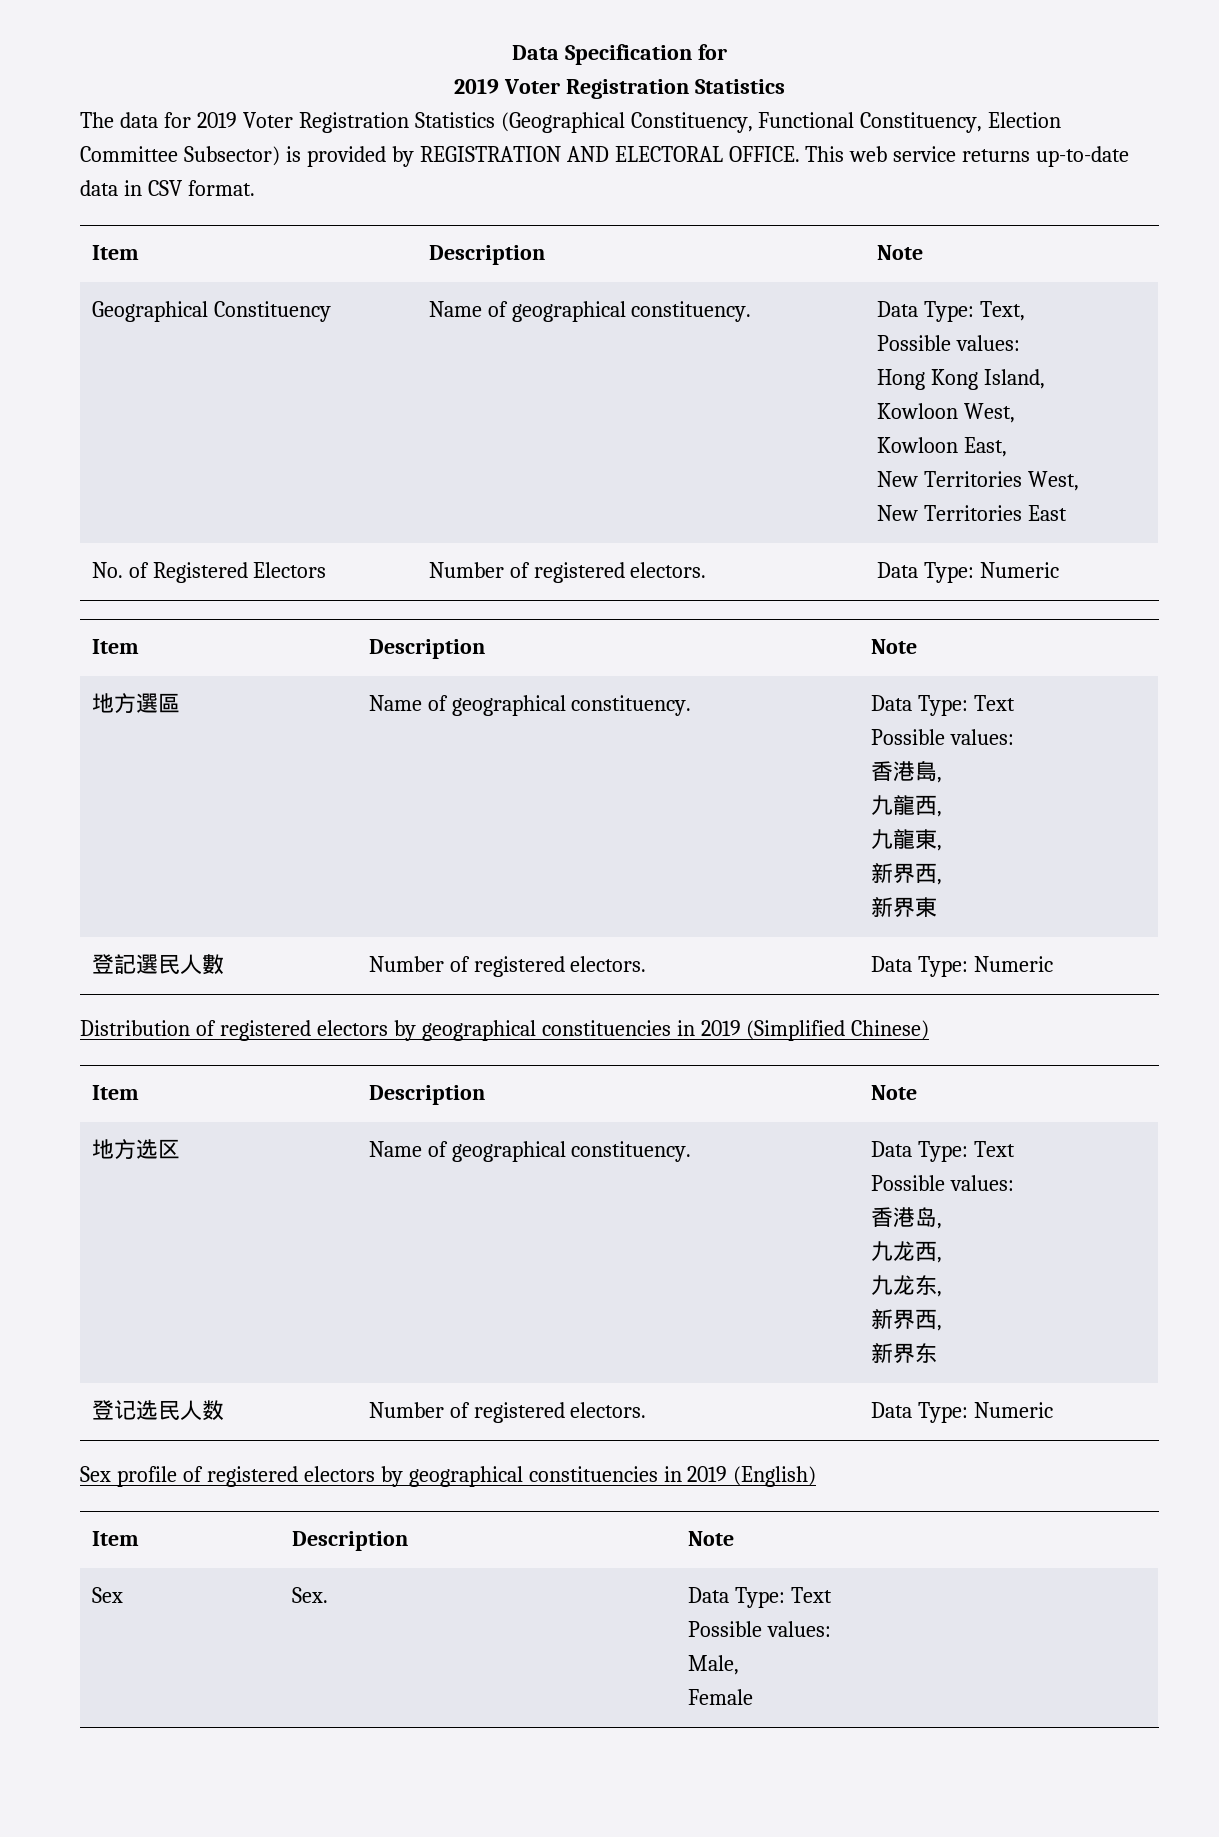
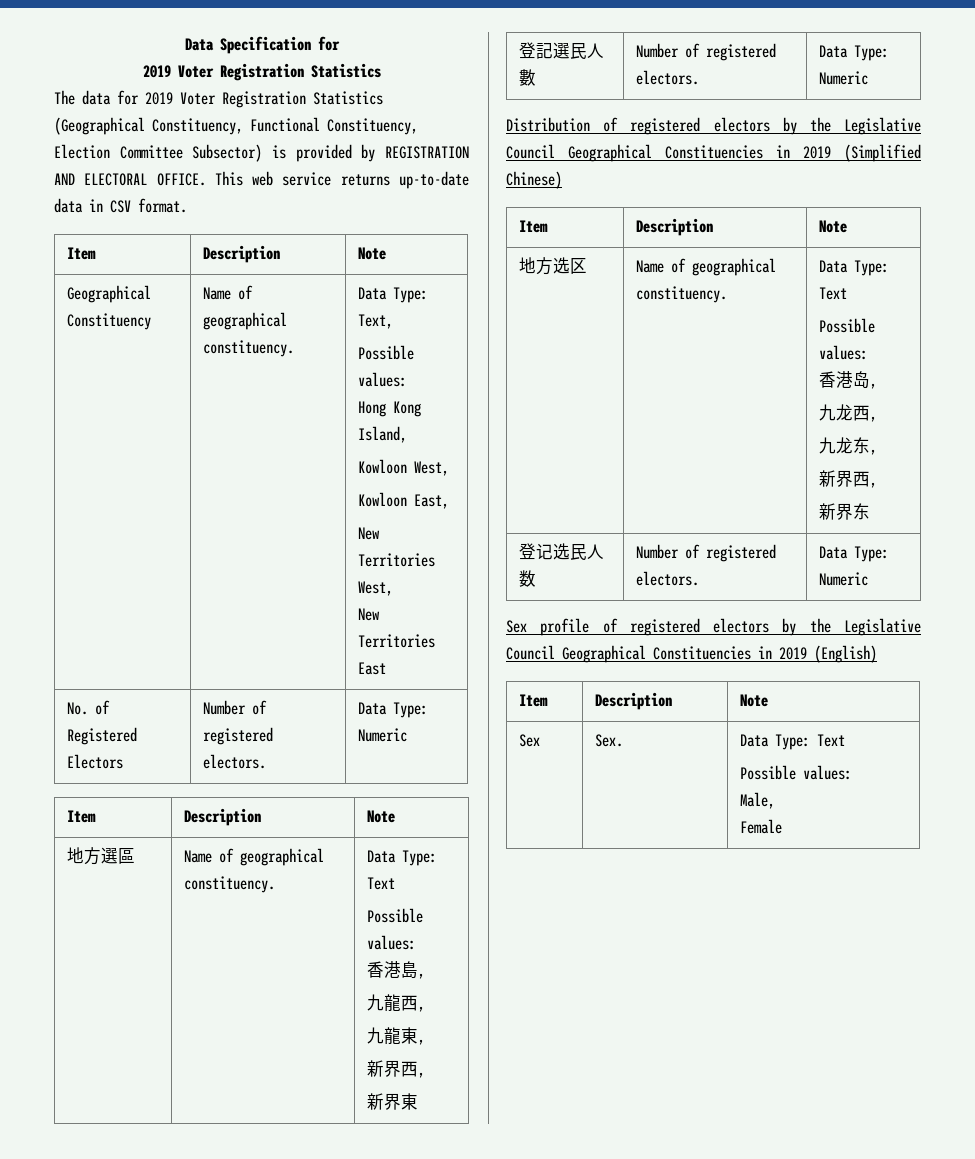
- Distribution of registered electors by geographical constituencies in 2019 (Simplified Chinese)
+ Distribution of registered electors by the Legislative Council Geographical Constituencies in 2019 (Simplified Chinese)
- Sex profile of registered electors by geographical constituencies in 2019 (English)
+ Sex profile of registered electors by the Legislative Council Geographical Constituencies in 2019 (English)

